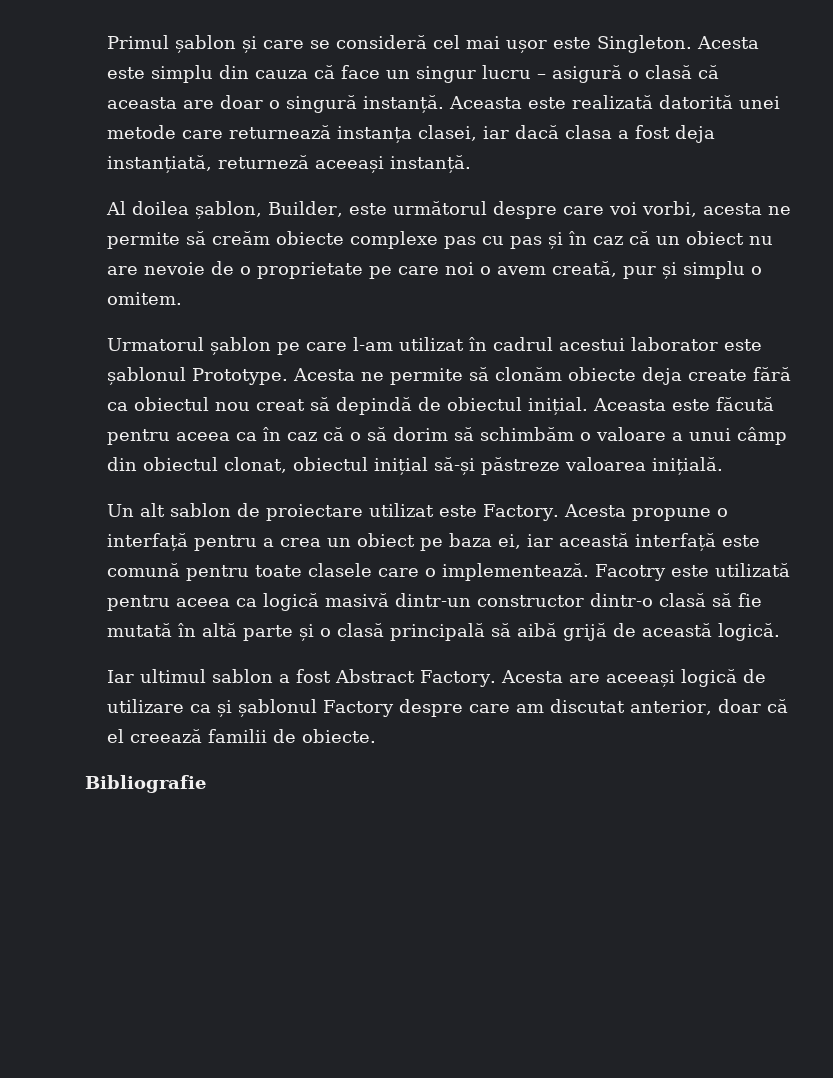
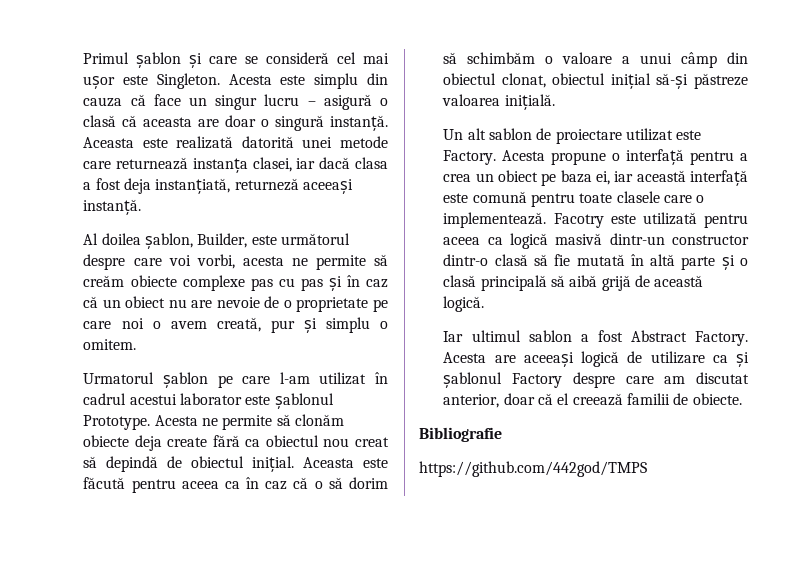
+ https://github.com/442god/TMPS

